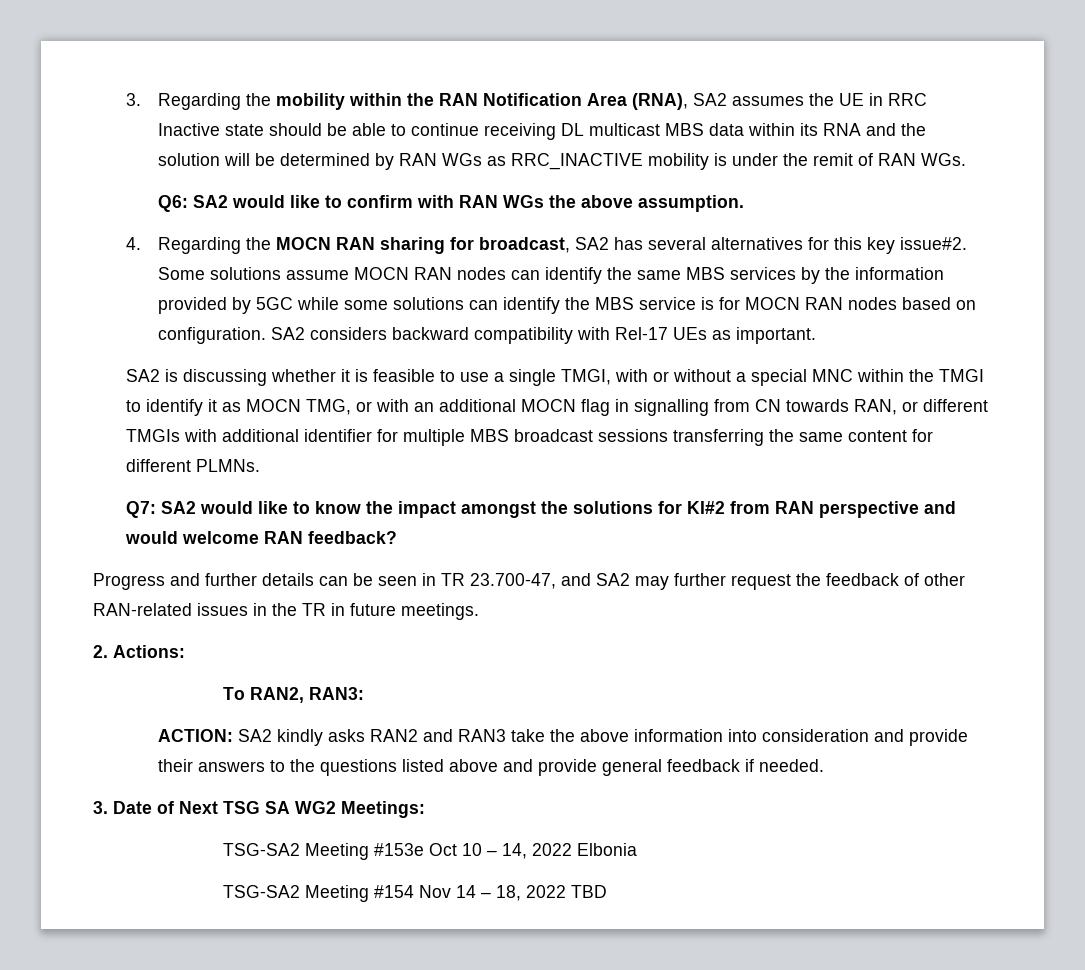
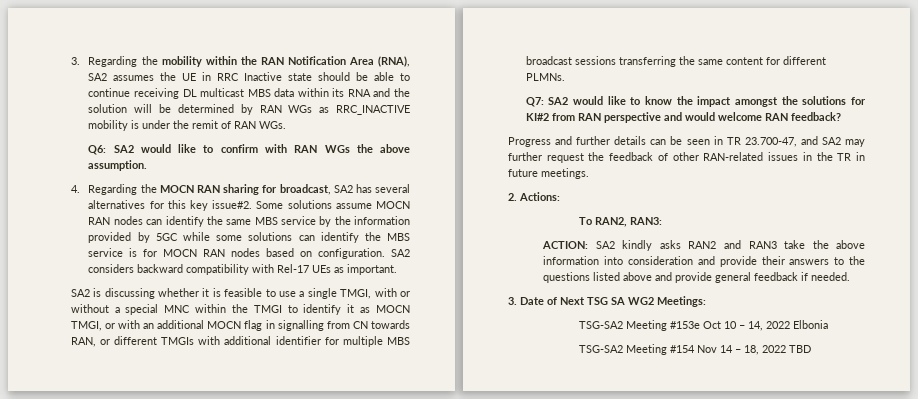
- Some solutions assume MOCN RAN nodes can identify the same MBS services by the information provided by 5GC while some solutions can identify the MBS service is for MOCN RAN nodes based on configuration.
+ Some solutions assume MOCN RAN nodes can identify the same MBS service by the information provided by 5GC while some solutions can identify the MBS service is for MOCN RAN nodes based on configuration.
- SA2 is discussing whether it is feasible to use a single TMGI, with or without a special MNC within the TMGI to identify it as MOCN TMG, or with an additional MOCN flag in signalling from CN towards RAN, or different TMGIs with additional identifier for multiple MBS broadcast sessions transferring the same content for different PLMNs.
+ SA2 is discussing whether it is feasible to use a single TMGI, with or without a special MNC within the TMGI to identify it as MOCN TMGI, or with an additional MOCN flag in signalling from CN towards RAN, or different TMGIs with additional identifier for multiple MBS broadcast sessions transferring the same content for different PLMNs.

